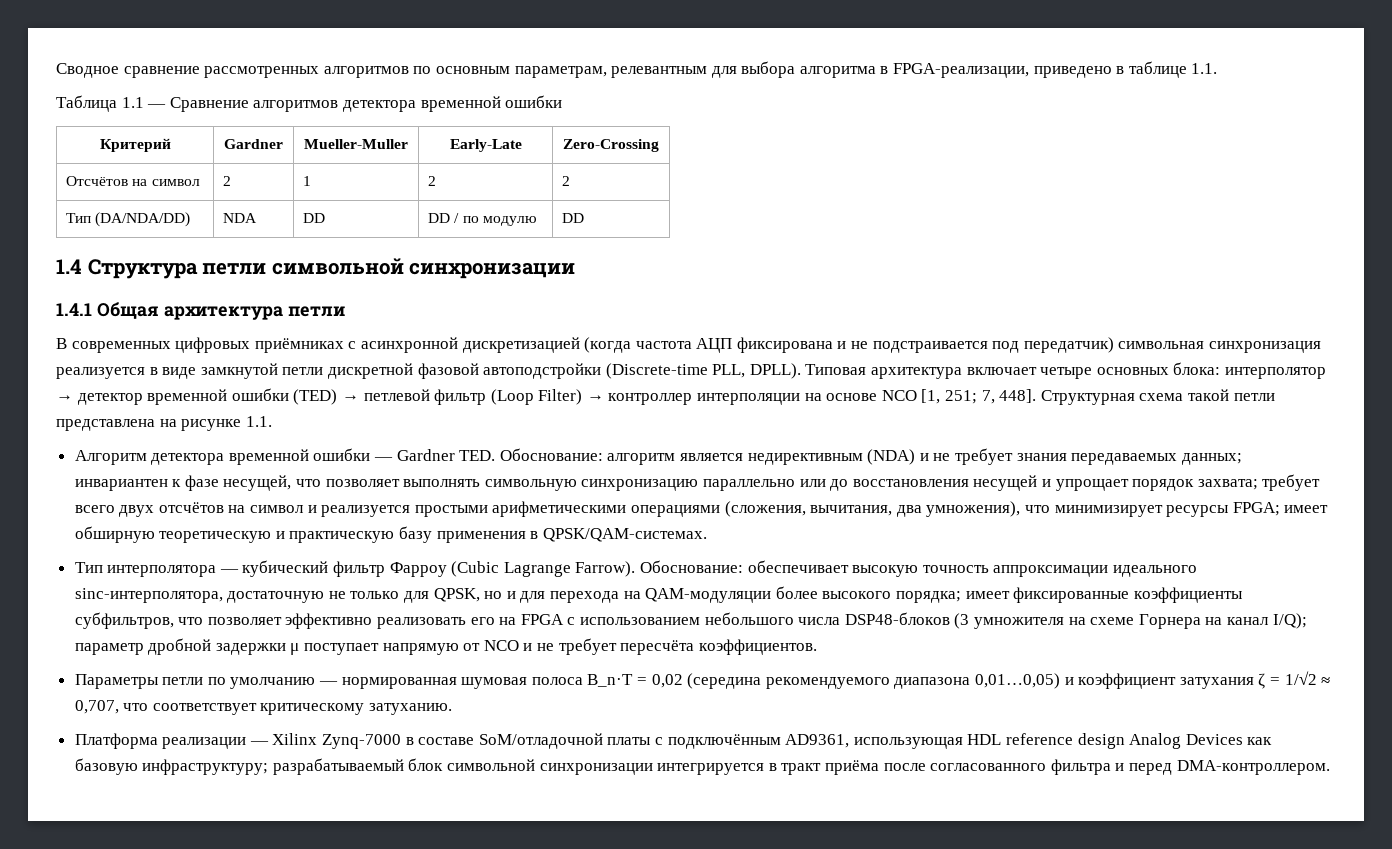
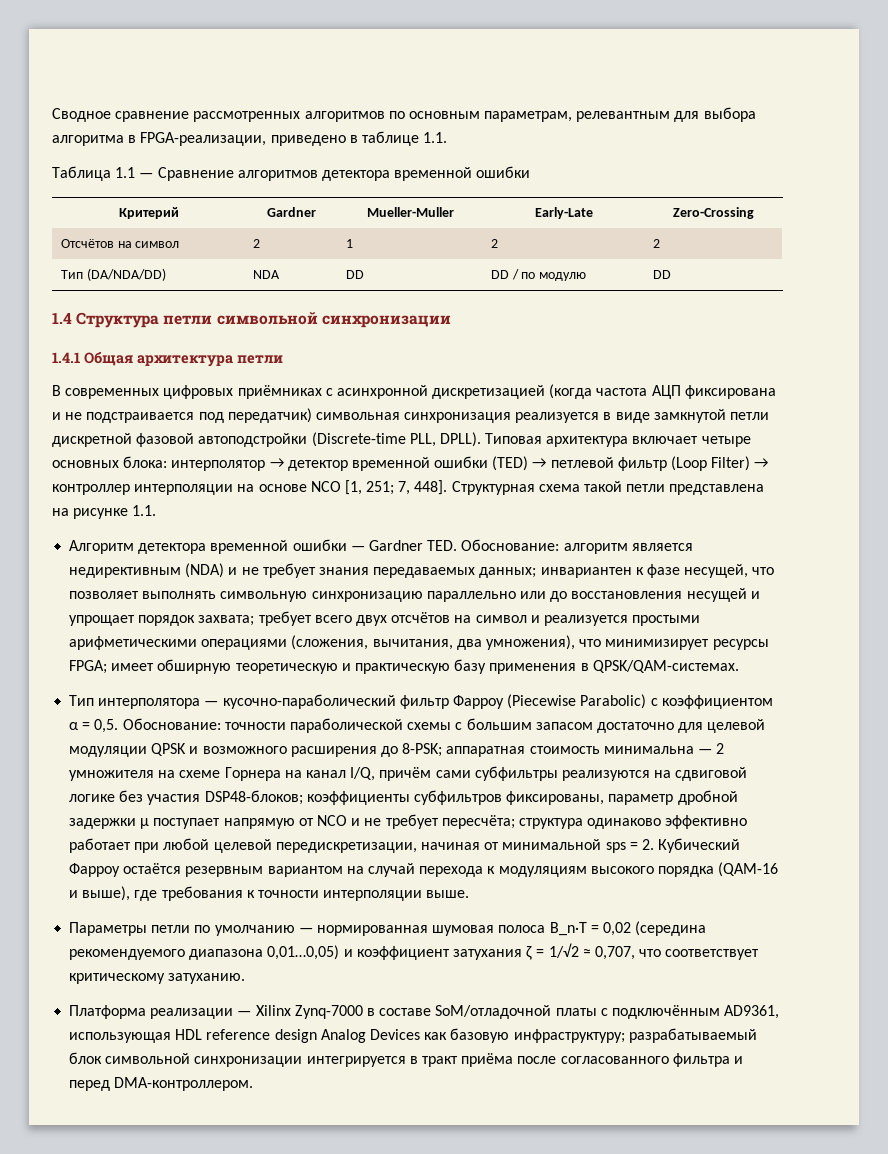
- Тип интерполятора — кубический фильтр Фарроу (Cubic Lagrange Farrow). Обоснование: обеспечивает высокую точность аппроксимации идеального sinc-интерполятора, достаточную не только для QPSK, но и для перехода на QAM-модуляции более высокого порядка; имеет фиксированные коэффициенты субфильтров, что позволяет эффективно реализовать его на FPGA с использованием небольшого числа DSP48-блоков (3 умножителя на схеме Горнера на канал I/Q); параметр дробной задержки μ поступает напрямую от NCO и не требует пересчёта коэффициентов.
+ Тип интерполятора — кусочно-параболический фильтр Фарроу (Piecewise Parabolic) с коэффициентом α = 0,5. Обоснование: точности параболической схемы с большим запасом достаточно для целевой модуляции QPSK и возможного расширения до 8-PSK; аппаратная стоимость минимальна — 2 умножителя на схеме Горнера на канал I/Q, причём сами субфильтры реализуются на сдвиговой логике без участия DSP48-блоков; коэффициенты субфильтров фиксированы, параметр дробной задержки μ поступает напрямую от NCO и не требует пересчёта; структура одинаково эффективно работает при любой целевой передискретизации, начиная от минимальной sps = 2. Кубический Фарроу остаётся резервным вариантом на случай перехода к модуляциям высокого порядка (QAM-16 и выше), где требования к точности интерполяции выше.

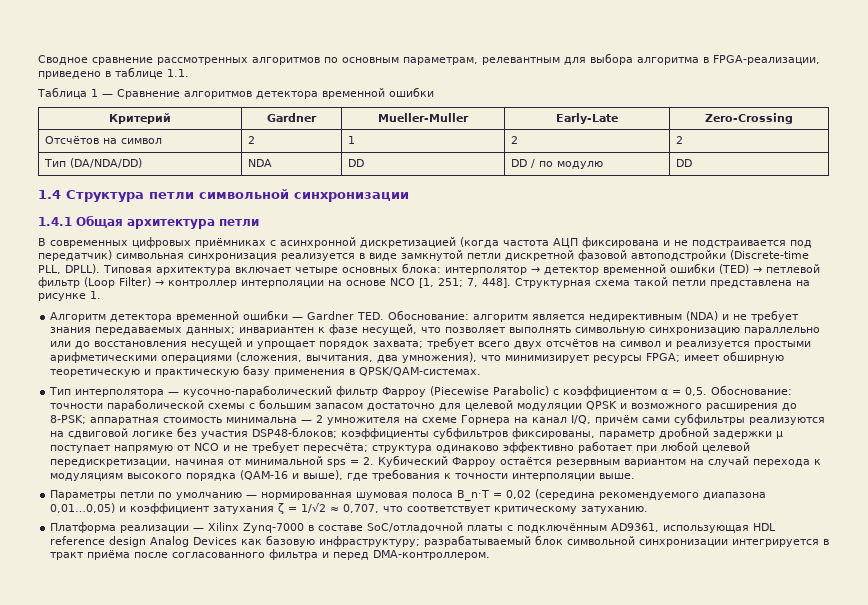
- Таблица 1.1 — Сравнение алгоритмов детектора временной ошибки
+ Таблица 1 — Сравнение алгоритмов детектора временной ошибки
- Структурная схема такой петли представлена на рисунке 1.1.
+ Структурная схема такой петли представлена на рисунке 1.
- Платформа реализации — Xilinx Zynq-7000 в составе SoM/отладочной платы с подключённым AD9361, использующая HDL reference design Analog Devices как базовую инфраструктуру; разрабатываемый блок символьной синхронизации интегрируется в тракт приёма после согласованного фильтра и перед DMA-контроллером.
+ Платформа реализации — Xilinx Zynq-7000 в составе SoC/отладочной платы с подключённым AD9361, использующая HDL reference design Analog Devices как базовую инфраструктуру; разрабатываемый блок символьной синхронизации интегрируется в тракт приёма после согласованного фильтра и перед DMA-контроллером.

